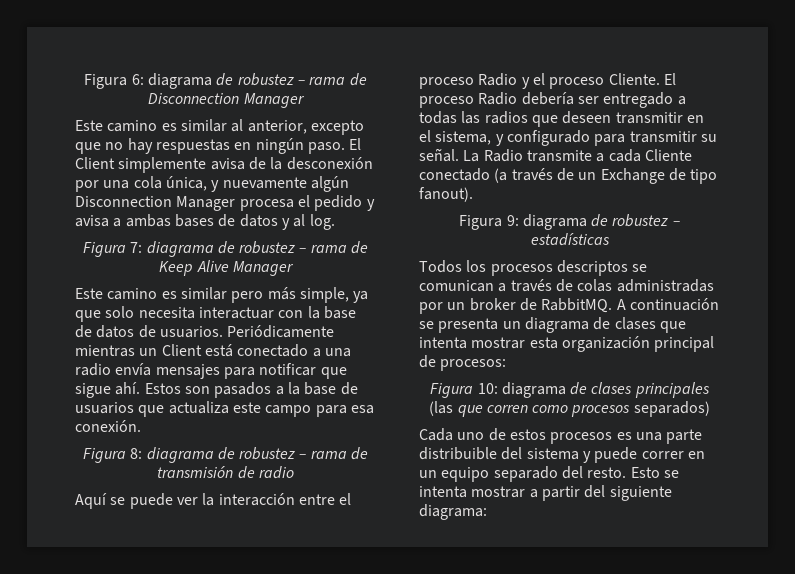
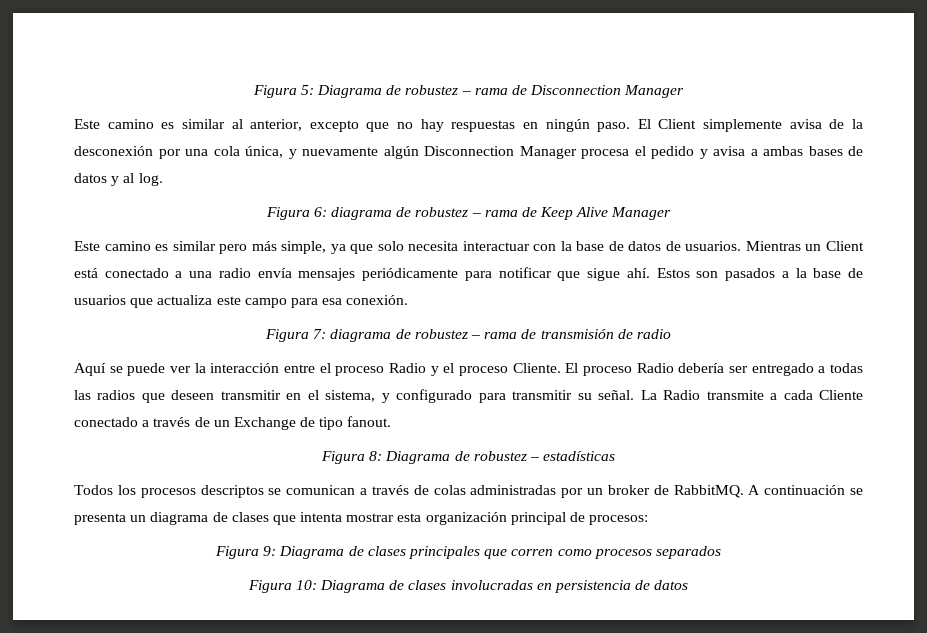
- Figura 6: diagrama de robustez – rama de Disconnection Manager
+ Figura 5: Diagrama de robustez – rama de Disconnection Manager
- Figura 7: diagrama de robustez – rama de Keep Alive Manager
+ Figura 6: diagrama de robustez – rama de Keep Alive Manager
- Periódicamente mientras un Client está conectado a una radio envía mensajes para notificar que sigue ahí.
+ Mientras un Client está conectado a una radio envía mensajes periódicamente para notificar que sigue ahí.
- Figura 8: diagrama de robustez – rama de transmisión de radio
+ Figura 7: diagrama de robustez – rama de transmisión de radio
- La Radio transmite a cada Cliente conectado (a través de un Exchange de tipo fanout).
- Figura 9: diagrama de robustez – estadísticas
+ La Radio transmite a cada Cliente conectado a través de un Exchange de tipo fanout.
+ Figura 8: Diagrama de robustez – estadísticas
- Figura 10: diagrama de clases principales (las que corren como procesos separados)
- Cada uno de estos procesos es una parte distribuible del sistema y puede correr en un equipo separado del resto. Esto se intenta mostrar a partir del siguiente diagrama:
+ Figura 9: Diagrama de clases principales que corren como procesos separados
+ Figura 10: Diagrama de clases involucradas en persistencia de datos

